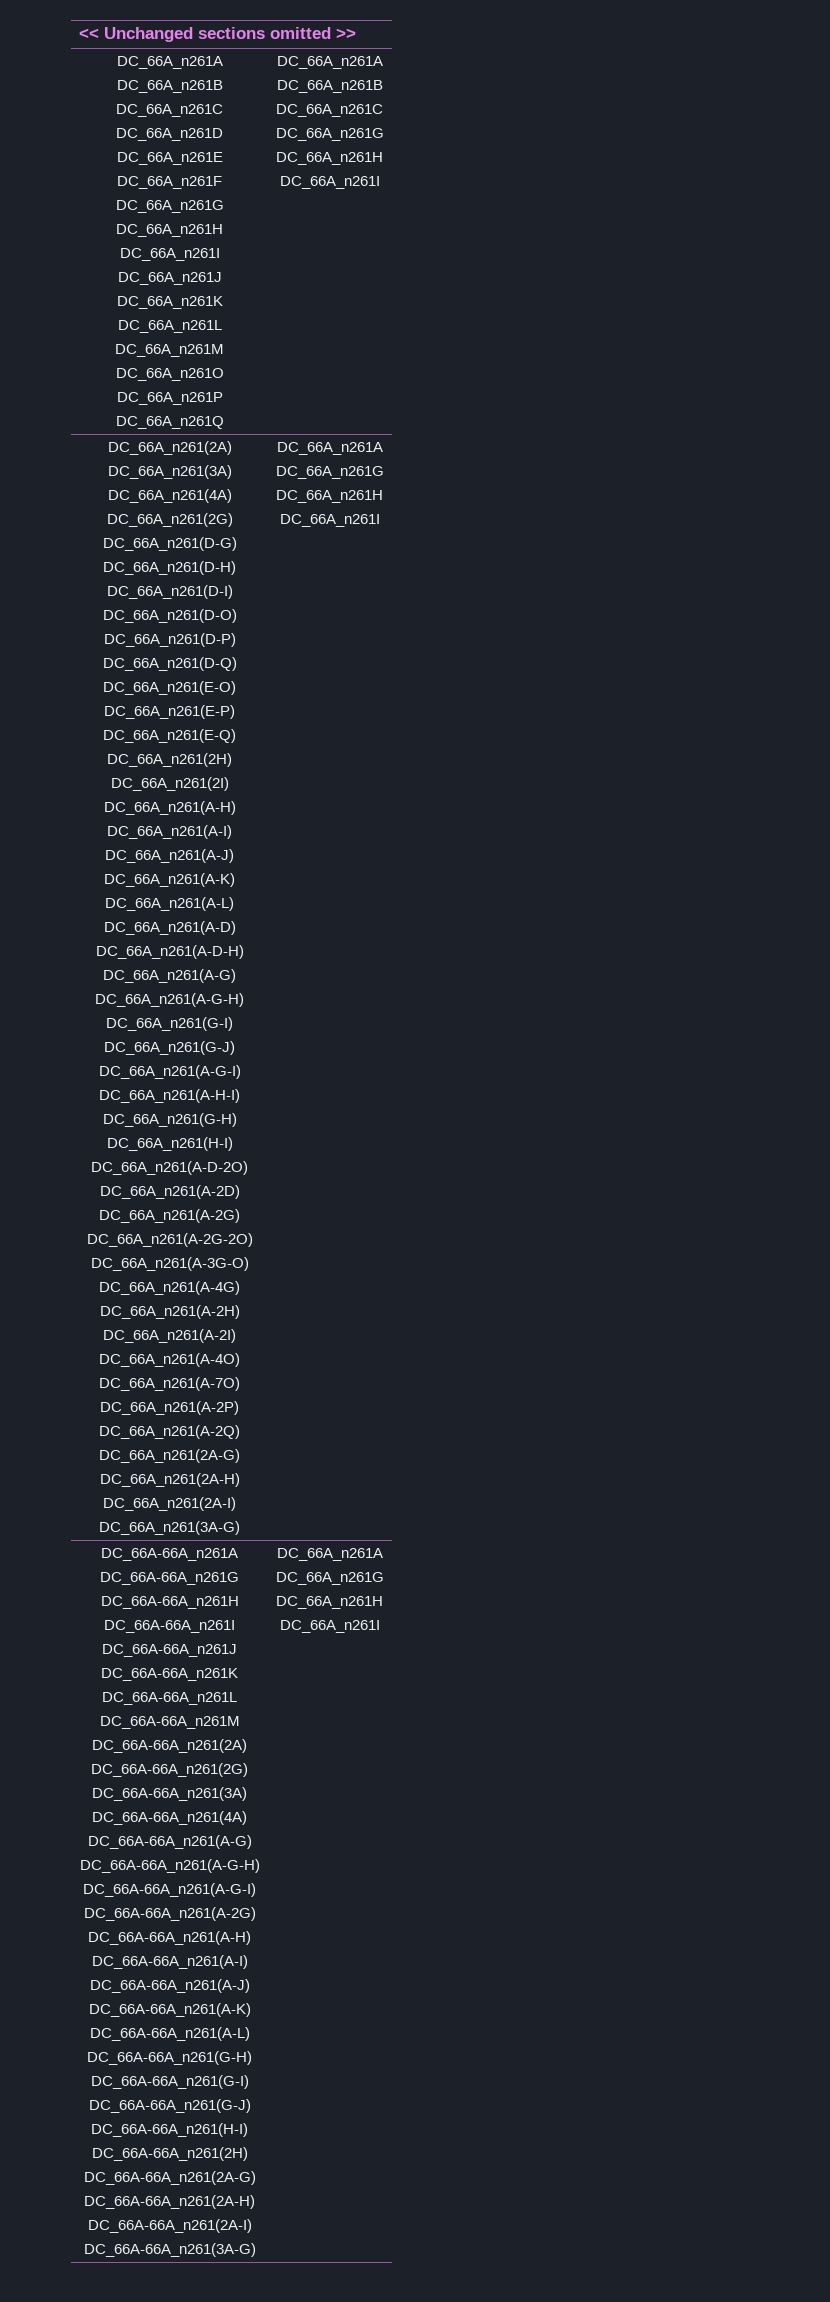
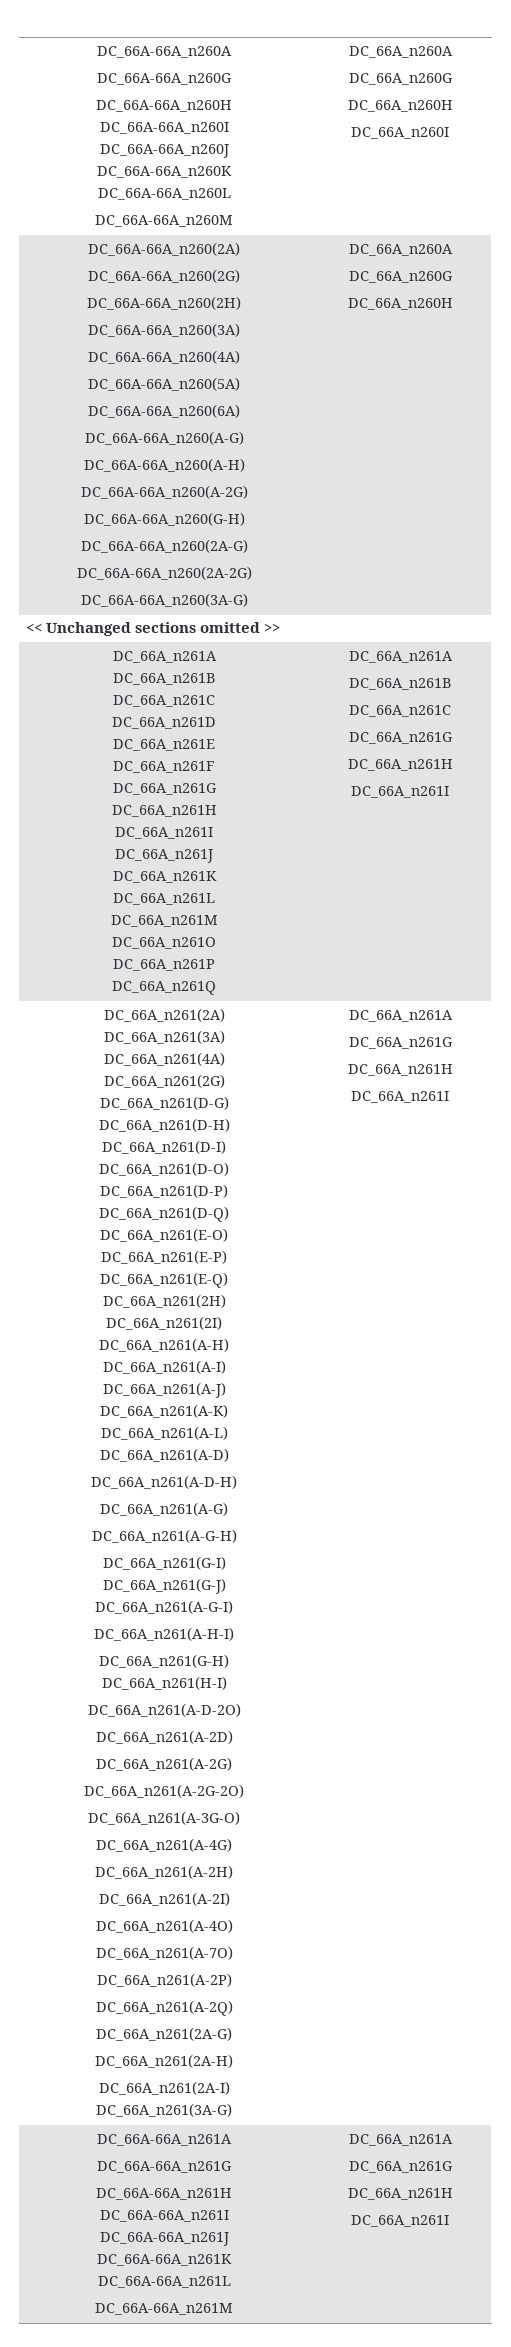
+ DC_66A-66A_n260A
+ DC_66A-66A_n260G
+ DC_66A-66A_n260H
+ DC_66A-66A_n260I
+ DC_66A-66A_n260J
+ DC_66A-66A_n260K
+ DC_66A-66A_n260L
+ DC_66A-66A_n260M | DC_66A_n260A
+ DC_66A_n260G
+ DC_66A_n260H
+ DC_66A_n260I
+ DC_66A-66A_n260(2A)
+ DC_66A-66A_n260(2G)
+ DC_66A-66A_n260(2H)
+ DC_66A-66A_n260(3A)
+ DC_66A-66A_n260(4A)
+ DC_66A-66A_n260(5A)
+ DC_66A-66A_n260(6A)
+ DC_66A-66A_n260(A-G)
+ DC_66A-66A_n260(A-H)
+ DC_66A-66A_n260(A-2G)
+ DC_66A-66A_n260(G-H)
+ DC_66A-66A_n260(2A-G)
+ DC_66A-66A_n260(2A-2G)
+ DC_66A-66A_n260(3A-G) | DC_66A_n260A
+ DC_66A_n260G
+ DC_66A_n260H
  DC_66A-66A_n261A
  DC_66A-66A_n261G
  DC_66A-66A_n261H
  DC_66A-66A_n261I
  DC_66A-66A_n261J
  DC_66A-66A_n261K
  DC_66A-66A_n261L
- DC_66A-66A_n261M
- DC_66A-66A_n261(2A)
- DC_66A-66A_n261(2G)
- DC_66A-66A_n261(3A)
- DC_66A-66A_n261(4A)
- DC_66A-66A_n261(A-G)
- DC_66A-66A_n261(A-G-H)
- DC_66A-66A_n261(A-G-I)
- DC_66A-66A_n261(A-2G)
- DC_66A-66A_n261(A-H)
- DC_66A-66A_n261(A-I)
- DC_66A-66A_n261(A-J)
- DC_66A-66A_n261(A-K)
- DC_66A-66A_n261(A-L)
- DC_66A-66A_n261(G-H)
- DC_66A-66A_n261(G-I)
- DC_66A-66A_n261(G-J)
- DC_66A-66A_n261(H-I)
- DC_66A-66A_n261(2H)
- DC_66A-66A_n261(2A-G)
- DC_66A-66A_n261(2A-H)
- DC_66A-66A_n261(2A-I)
- DC_66A-66A_n261(3A-G) | DC_66A_n261A
+ DC_66A-66A_n261M | DC_66A_n261A

